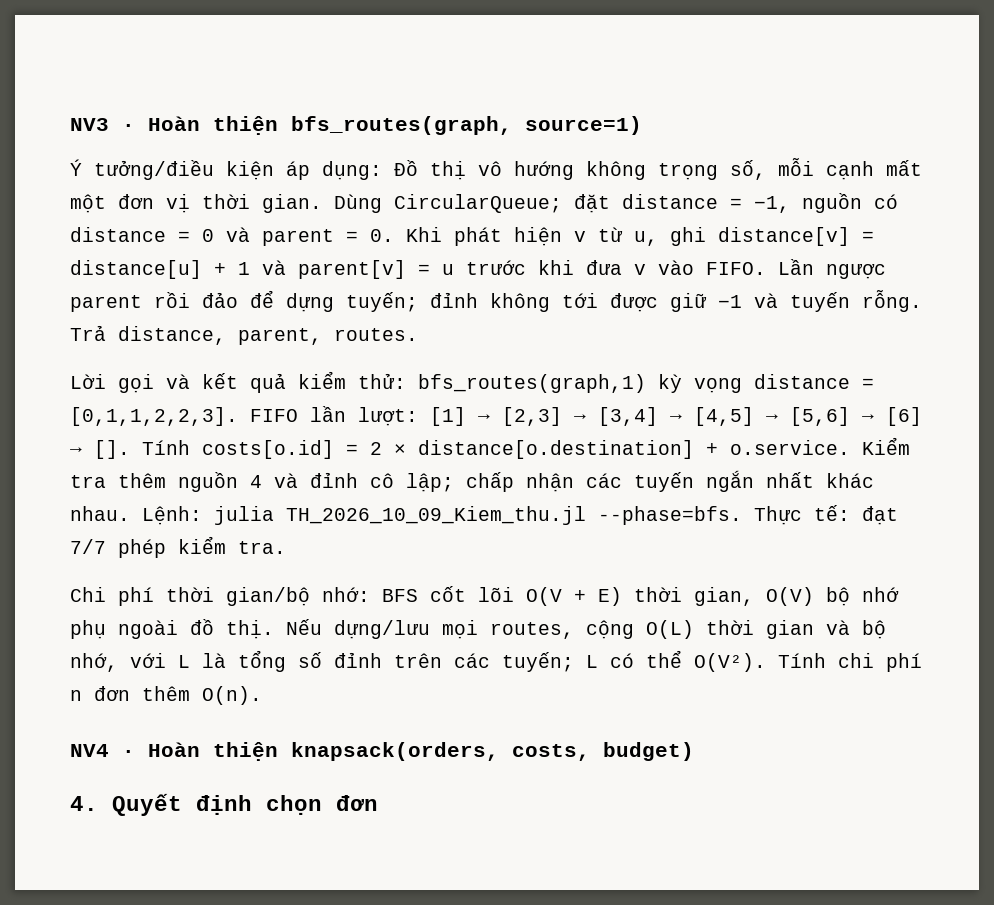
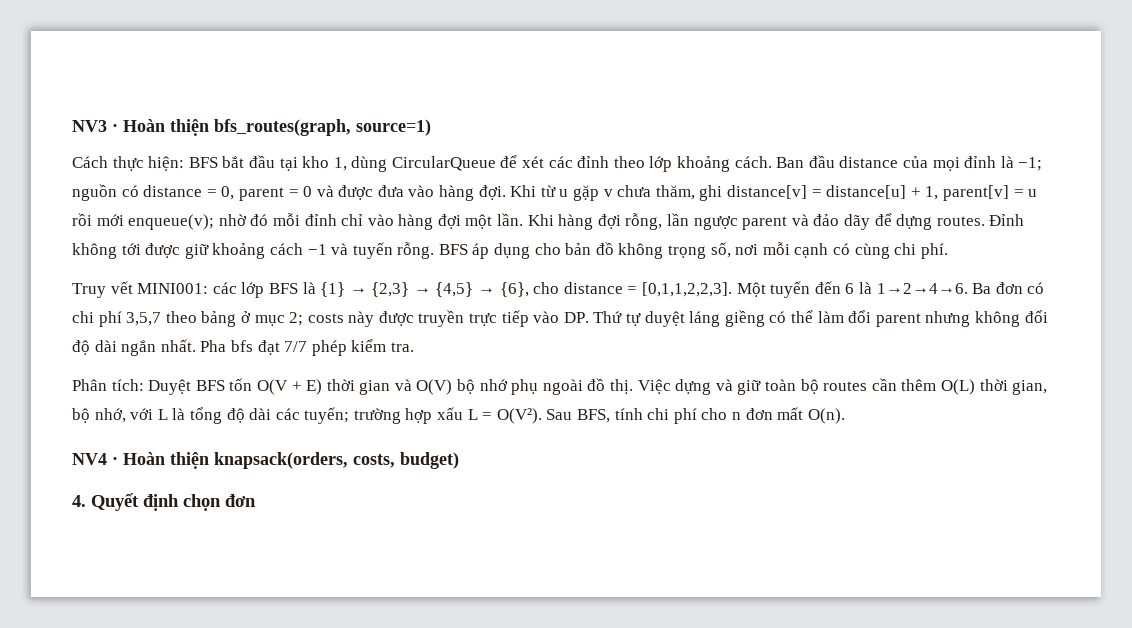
- Ý tưởng/điều kiện áp dụng: Đồ thị vô hướng không trọng số, mỗi cạnh mất một đơn vị thời gian. Dùng CircularQueue; đặt distance = −1, nguồn có distance = 0 và parent = 0. Khi phát hiện v từ u, ghi distance[v] = distance[u] + 1 và parent[v] = u trước khi đưa v vào FIFO. Lần ngược parent rồi đảo để dựng tuyến; đỉnh không tới được giữ −1 và tuyến rỗng.
+ Cách thực hiện: BFS bắt đầu tại kho 1, dùng CircularQueue để xét các đỉnh theo lớp khoảng cách. Ban đầu distance của mọi đỉnh là −1; nguồn có distance = 0, parent = 0 và được đưa vào hàng đợi. Khi từ u gặp v chưa thăm, ghi distance[v] = distance[u] + 1, parent[v] = u rồi mới enqueue(v); nhờ đó mỗi đỉnh chỉ vào hàng đợi một lần. Khi hàng đợi rỗng, lần ngược parent và đảo dãy để dựng routes. Đỉnh không tới được giữ khoảng cách −1 và tuyến rỗng.
- Trả distance, parent, routes.
- Lời gọi và kết quả kiểm thử: bfs_routes(graph,1) kỳ vọng distance = [0,1,1,2,2,3]. FIFO lần lượt: [1] → [2,3] → [3,4] → [4,5] → [5,6] → [6] → []. Tính costs[o.id] = 2 × distance[o.destination] + o.service. Kiểm tra thêm nguồn 4 và đỉnh cô lập; chấp nhận các tuyến ngắn nhất khác nhau. Lệnh: julia TH_2026_10_09_Kiem_thu.jl --phase=bfs. Thực tế: đạt 7/7 phép kiểm tra.
+ BFS áp dụng cho bản đồ không trọng số, nơi mỗi cạnh có cùng chi phí.
+ Truy vết MINI001: các lớp BFS là {1} → {2,3} → {4,5} → {6}, cho distance = [0,1,1,2,2,3]. Một tuyến đến 6 là 1→2→4→6. Ba đơn có chi phí 3,5,7 theo bảng ở mục 2; costs này được truyền trực tiếp vào DP. Thứ tự duyệt láng giềng có thể làm đổi parent nhưng không đổi độ dài ngắn nhất. Pha bfs đạt 7/7 phép kiểm tra.
- Chi phí thời gian/bộ nhớ: BFS cốt lõi O(V + E) thời gian, O(V) bộ nhớ phụ ngoài đồ thị.
+ Phân tích: Duyệt BFS tốn O(V + E) thời gian và O(V) bộ nhớ phụ ngoài đồ thị.
- Nếu dựng/lưu mọi routes, cộng O(L) thời gian và bộ nhớ, với L là tổng số đỉnh trên các tuyến; L có thể O(V²). Tính chi phí n đơn thêm O(n).
+ Việc dựng và giữ toàn bộ routes cần thêm O(L) thời gian, bộ nhớ, với L là tổng độ dài các tuyến; trường hợp xấu L = O(V²). Sau BFS, tính chi phí cho n đơn mất O(n).

